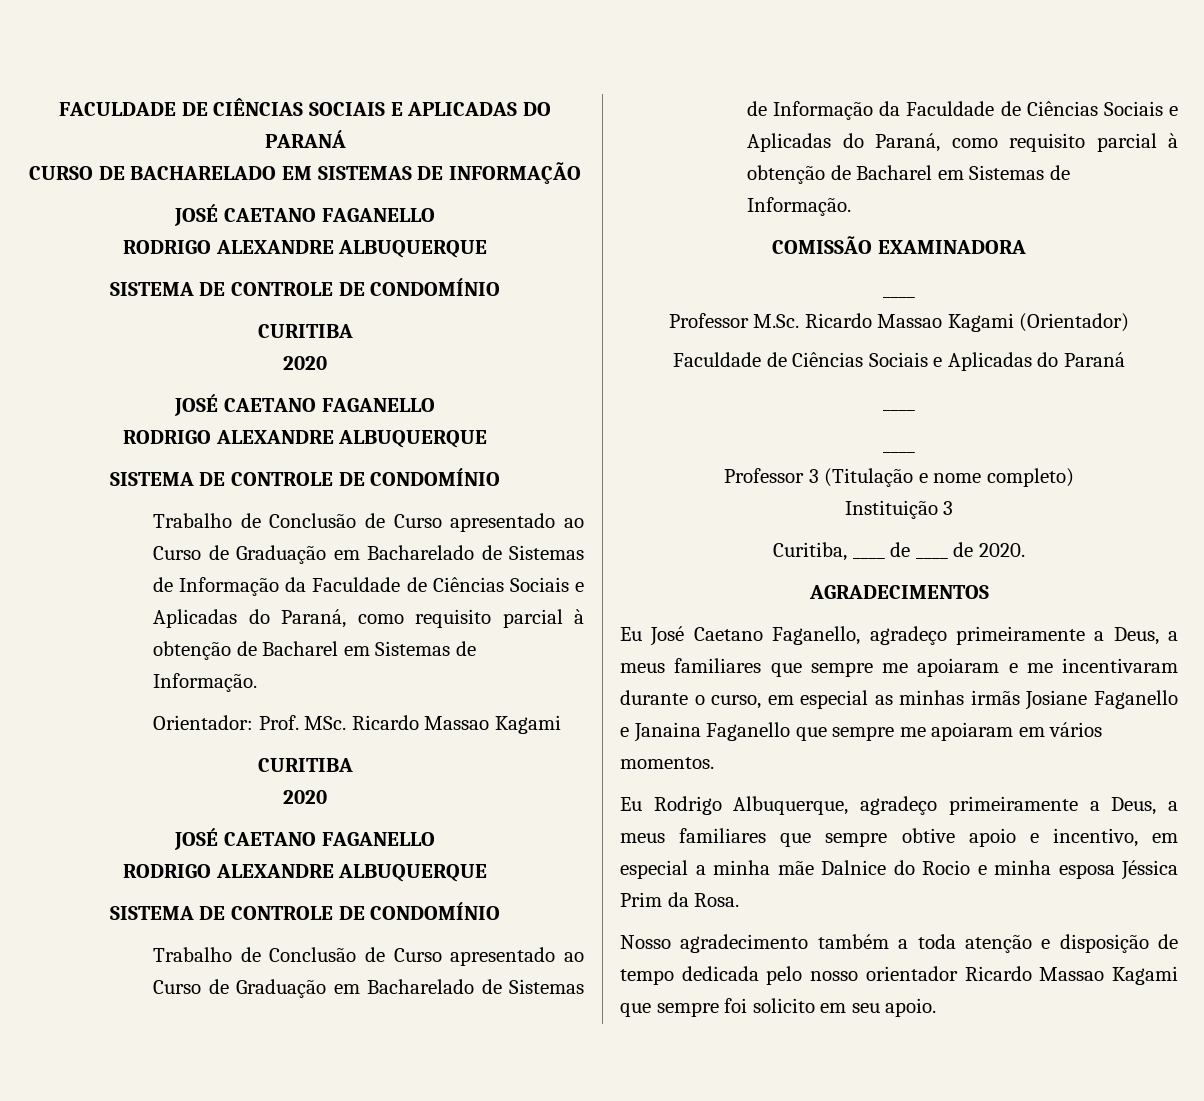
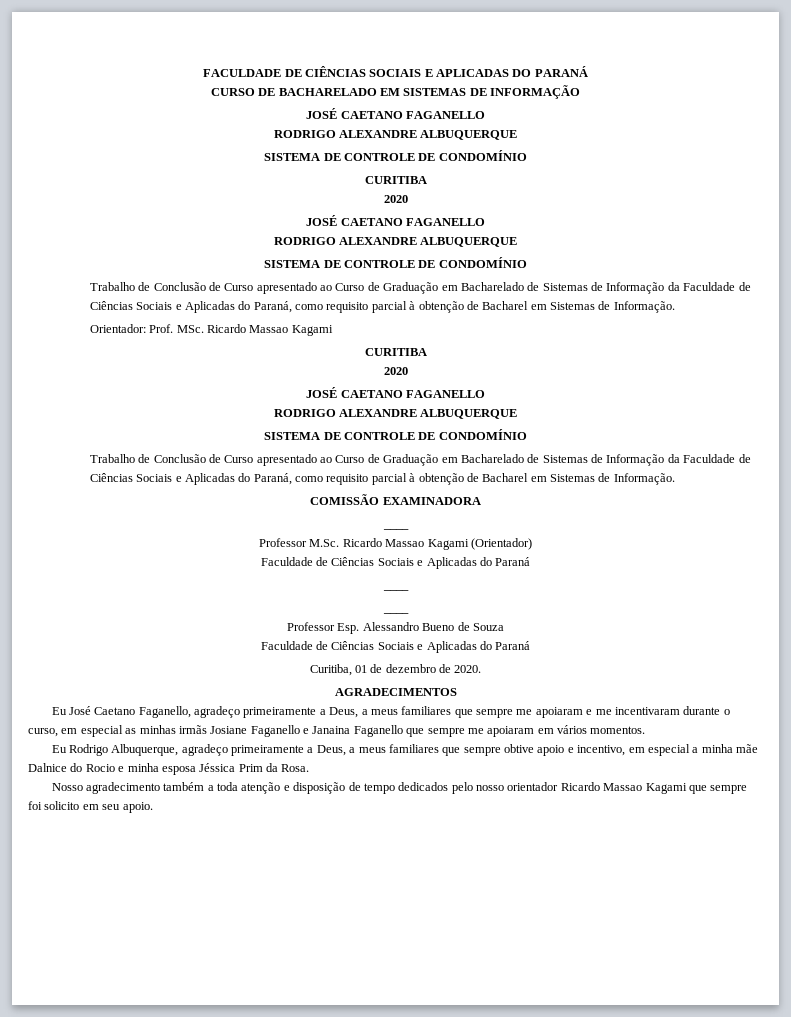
- Professor 3 (Titulação e nome completo)
- Instituição 3
- Curitiba, ____ de ____ de 2020.
+ Professor Esp. Alessandro Bueno de Souza
+ Faculdade de Ciências Sociais e Aplicadas do Paraná
+ Curitiba, 01 de dezembro de 2020.
- Nosso agradecimento também a toda atenção e disposição de tempo dedicada pelo nosso orientador Ricardo Massao Kagami que sempre foi solicito em seu apoio.
+ Nosso agradecimento também a toda atenção e disposição de tempo dedicados pelo nosso orientador Ricardo Massao Kagami que sempre foi solicito em seu apoio.

